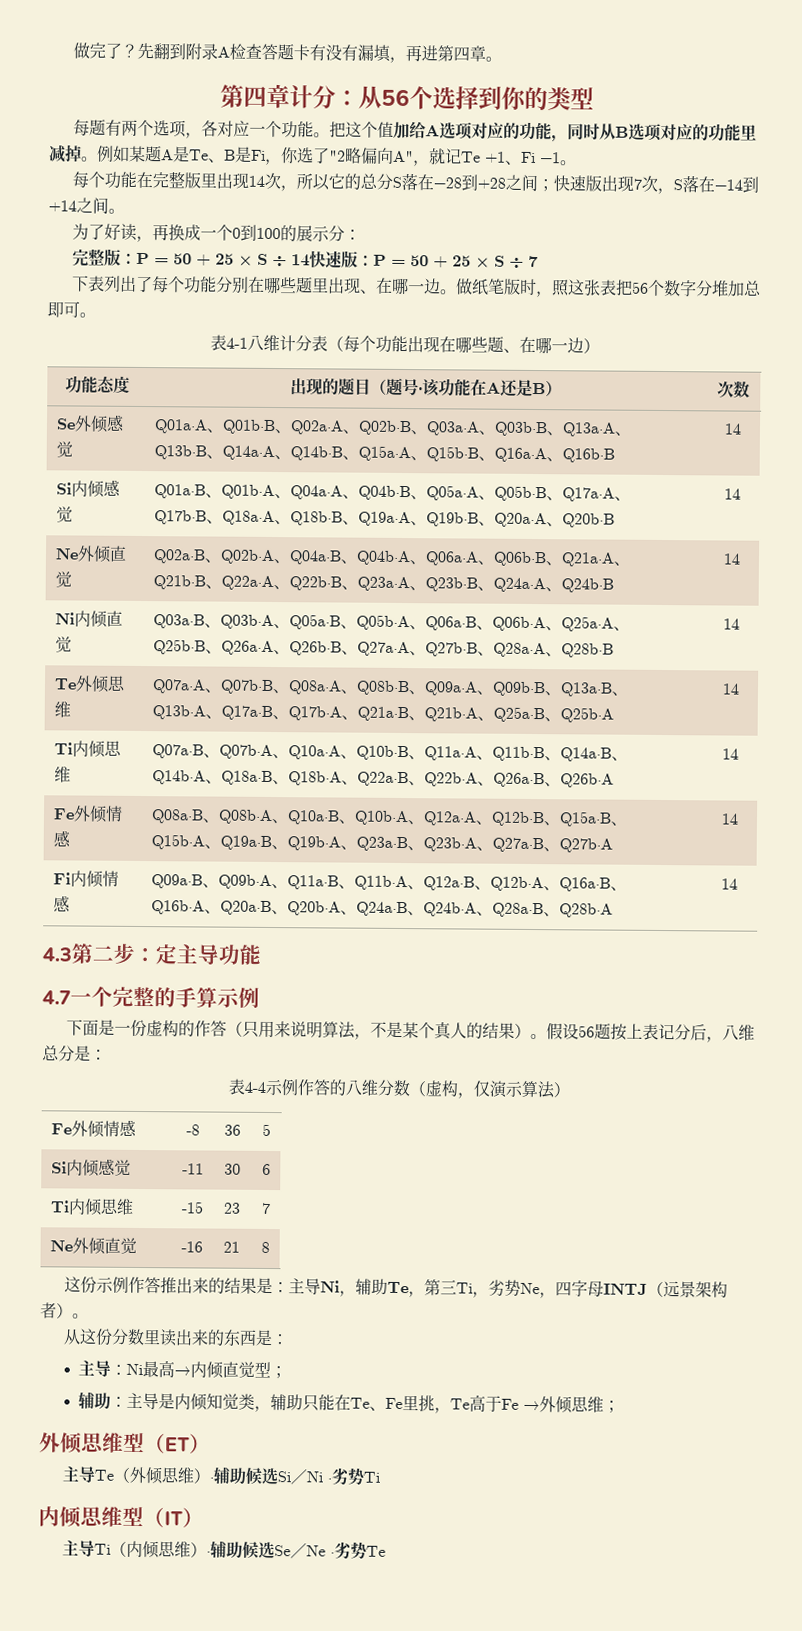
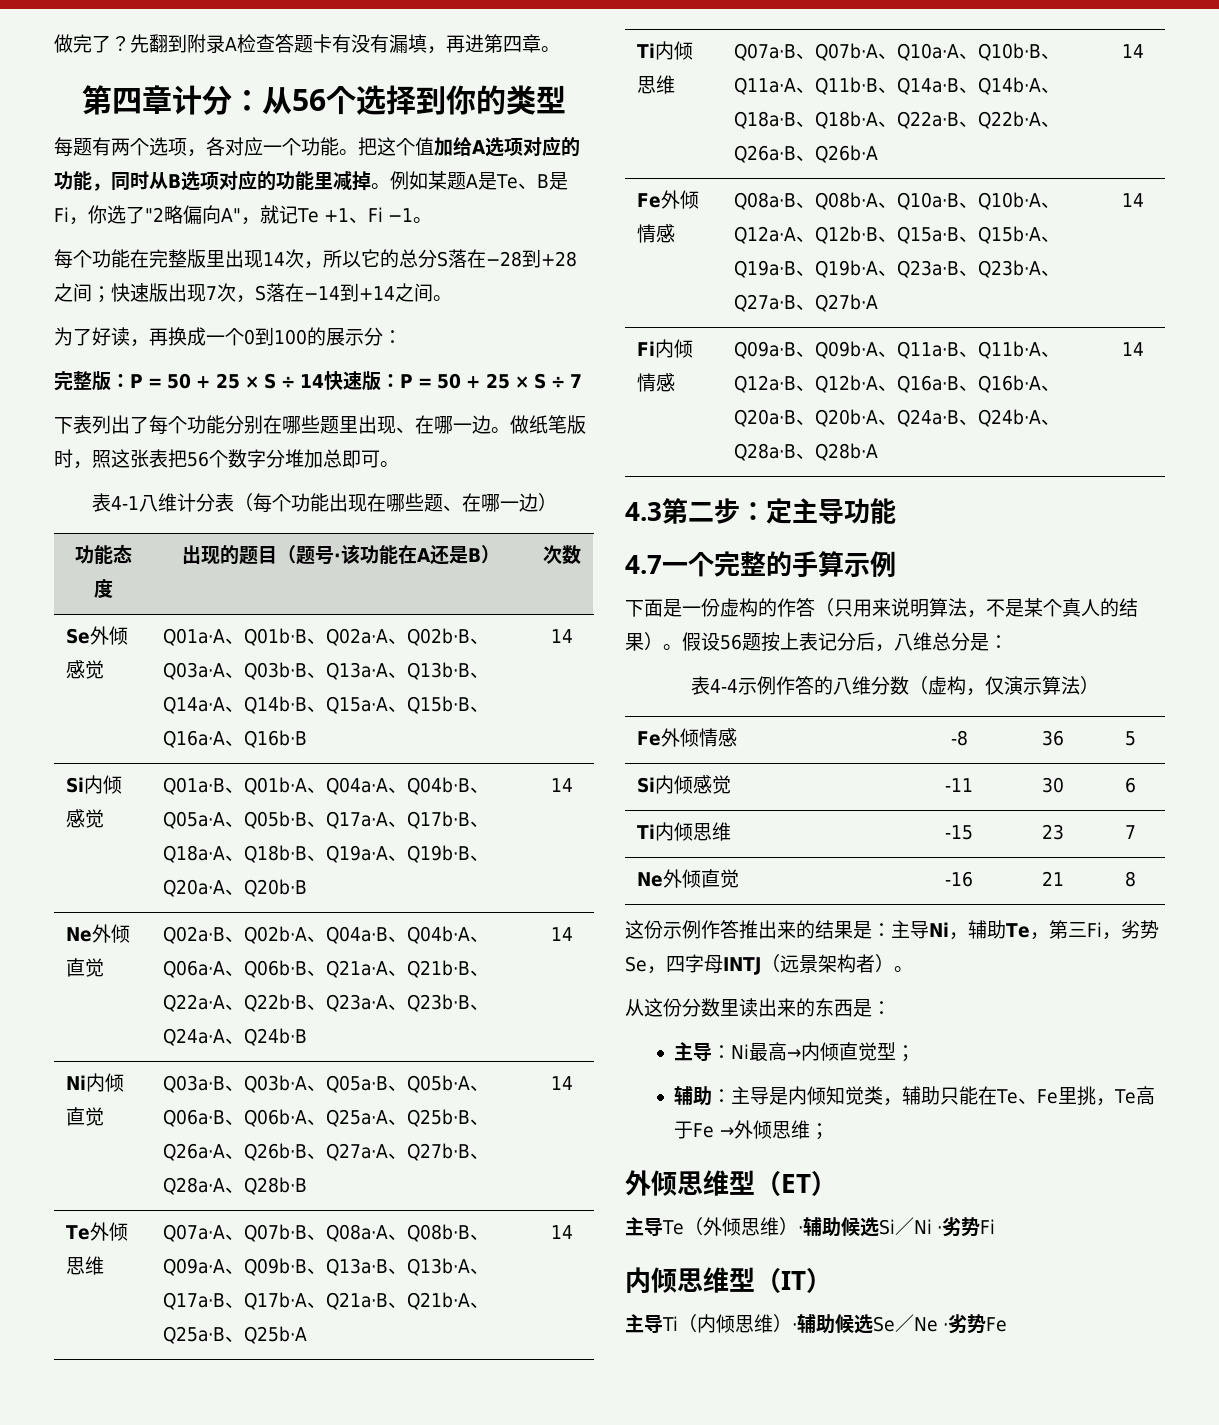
- 这份示例作答推出来的结果是：主导Ni，辅助Te，第三Ti，劣势Ne，四字母INTJ（远景架构者）。
+ 这份示例作答推出来的结果是：主导Ni，辅助Te，第三Fi，劣势Se，四字母INTJ（远景架构者）。
- 主导Te（外倾思维）·辅助候选Si／Ni ·劣势Ti
+ 主导Te（外倾思维）·辅助候选Si／Ni ·劣势Fi
- 主导Ti（内倾思维）·辅助候选Se／Ne ·劣势Te
+ 主导Ti（内倾思维）·辅助候选Se／Ne ·劣势Fe

